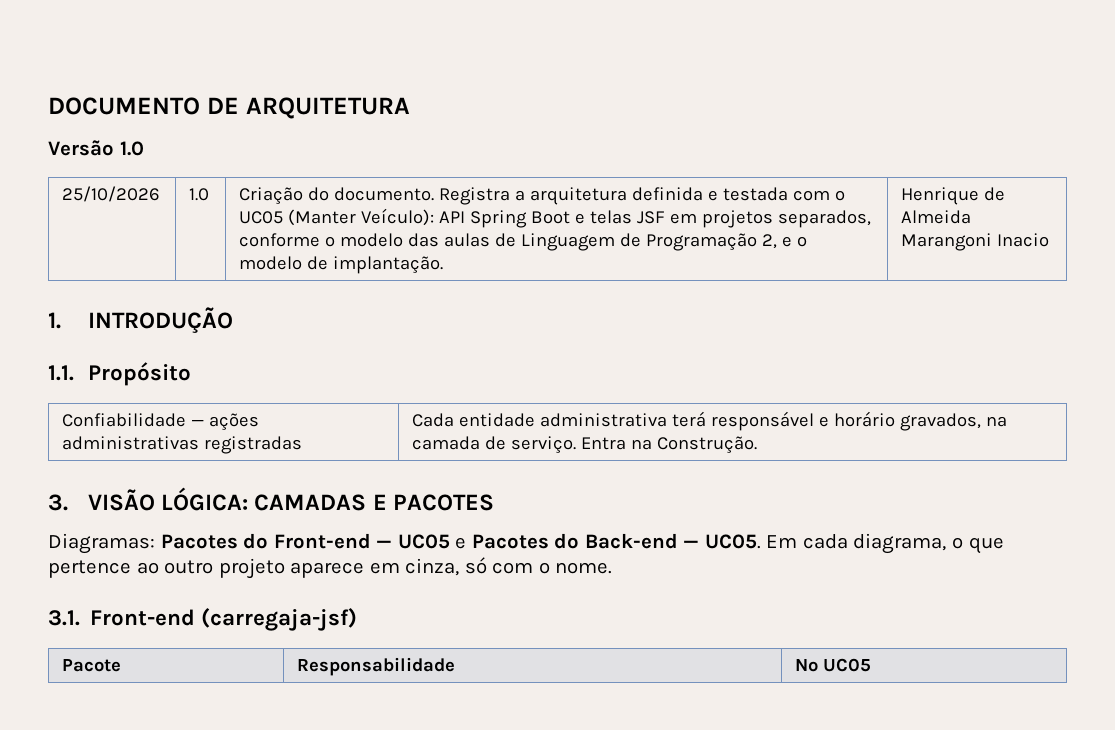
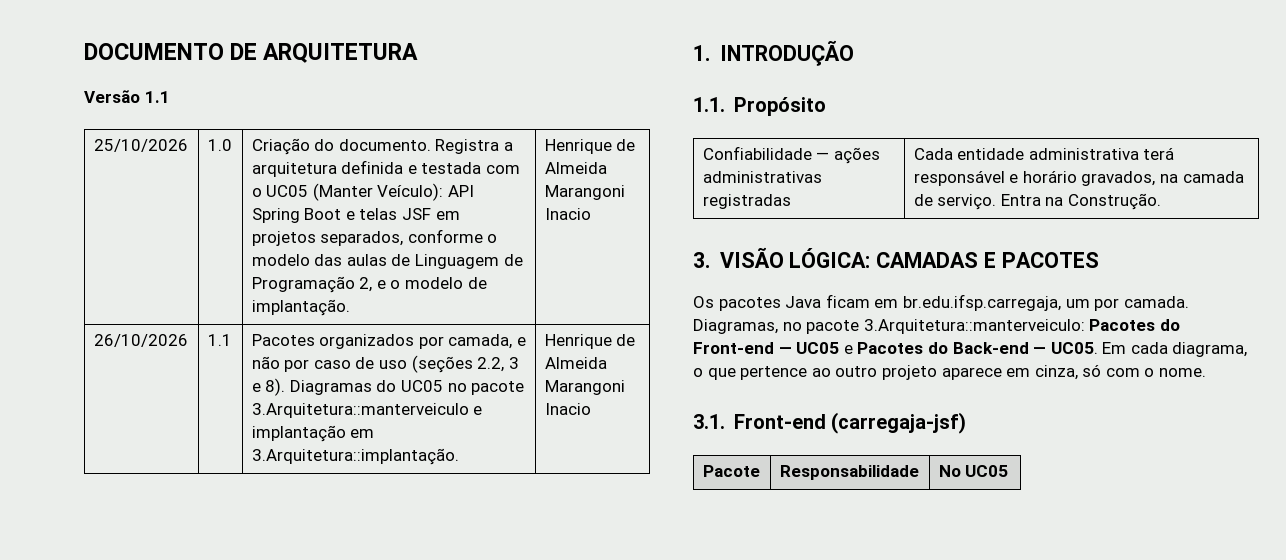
- Versão 1.0
+ Versão 1.1
+ 26/10/2026 | 1.1 | Pacotes organizados por camada, e não por caso de uso (seções 2.2, 3 e 8). Diagramas do UC05 no pacote 3.Arquitetura::manterveiculo e implantação em 3.Arquitetura::implantação. | Henrique de Almeida Marangoni Inacio
- Diagramas: Pacotes do Front-end — UC05 e Pacotes do Back-end — UC05.
+ Os pacotes Java ficam em br.edu.ifsp.carregaja, um por camada. Diagramas, no pacote 3.Arquitetura::manterveiculo: Pacotes do Front-end — UC05 e Pacotes do Back-end — UC05.

